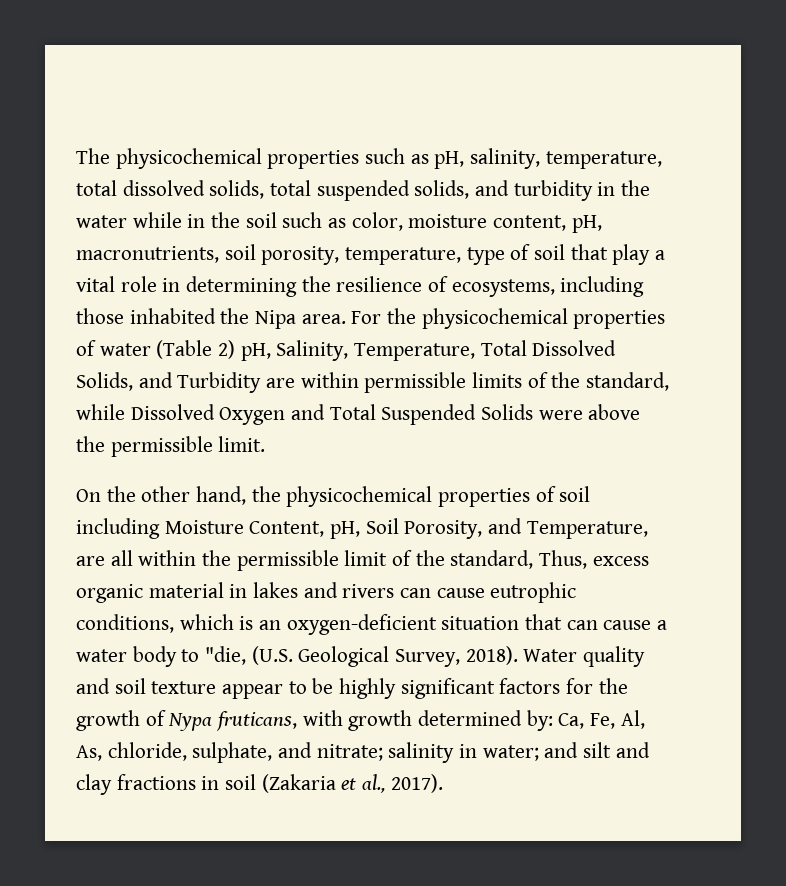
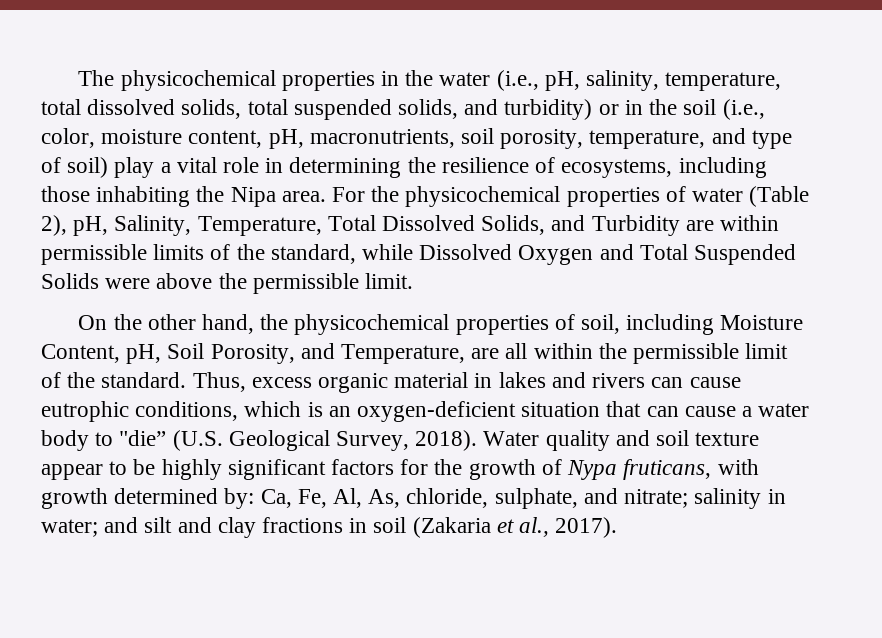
- The physicochemical properties such as pH, salinity, temperature, total dissolved solids, total suspended solids, and turbidity in the water while in the soil such as color, moisture content, pH, macronutrients, soil porosity, temperature, type of soil that play a vital role in determining the resilience of ecosystems, including those inhabited the Nipa area.
+ The physicochemical properties in the water (i.e., pH, salinity, temperature, total dissolved solids, total suspended solids, and turbidity) or in the soil (i.e., color, moisture content, pH, macronutrients, soil porosity, temperature, and type of soil) play a vital role in determining the resilience of ecosystems, including those inhabiting the Nipa area.
- For the physicochemical properties of water (Table 2) pH, Salinity, Temperature, Total Dissolved Solids, and Turbidity are within permissible limits of the standard, while Dissolved Oxygen and Total Suspended Solids were above the permissible limit.
+ For the physicochemical properties of water (Table 2), pH, Salinity, Temperature, Total Dissolved Solids, and Turbidity are within permissible limits of the standard, while Dissolved Oxygen and Total Suspended Solids were above the permissible limit.
- On the other hand, the physicochemical properties of soil including Moisture Content, pH, Soil Porosity, and Temperature, are all within the permissible limit of the standard, Thus, excess organic material in lakes and rivers can cause eutrophic conditions, which is an oxygen-deficient situation that can cause a water body to "die, (U.S. Geological Survey, 2018).
+ On the other hand, the physicochemical properties of soil, including Moisture Content, pH, Soil Porosity, and Temperature, are all within the permissible limit of the standard. Thus, excess organic material in lakes and rivers can cause eutrophic conditions, which is an oxygen-deficient situation that can cause a water body to "die” (U.S. Geological Survey, 2018).

